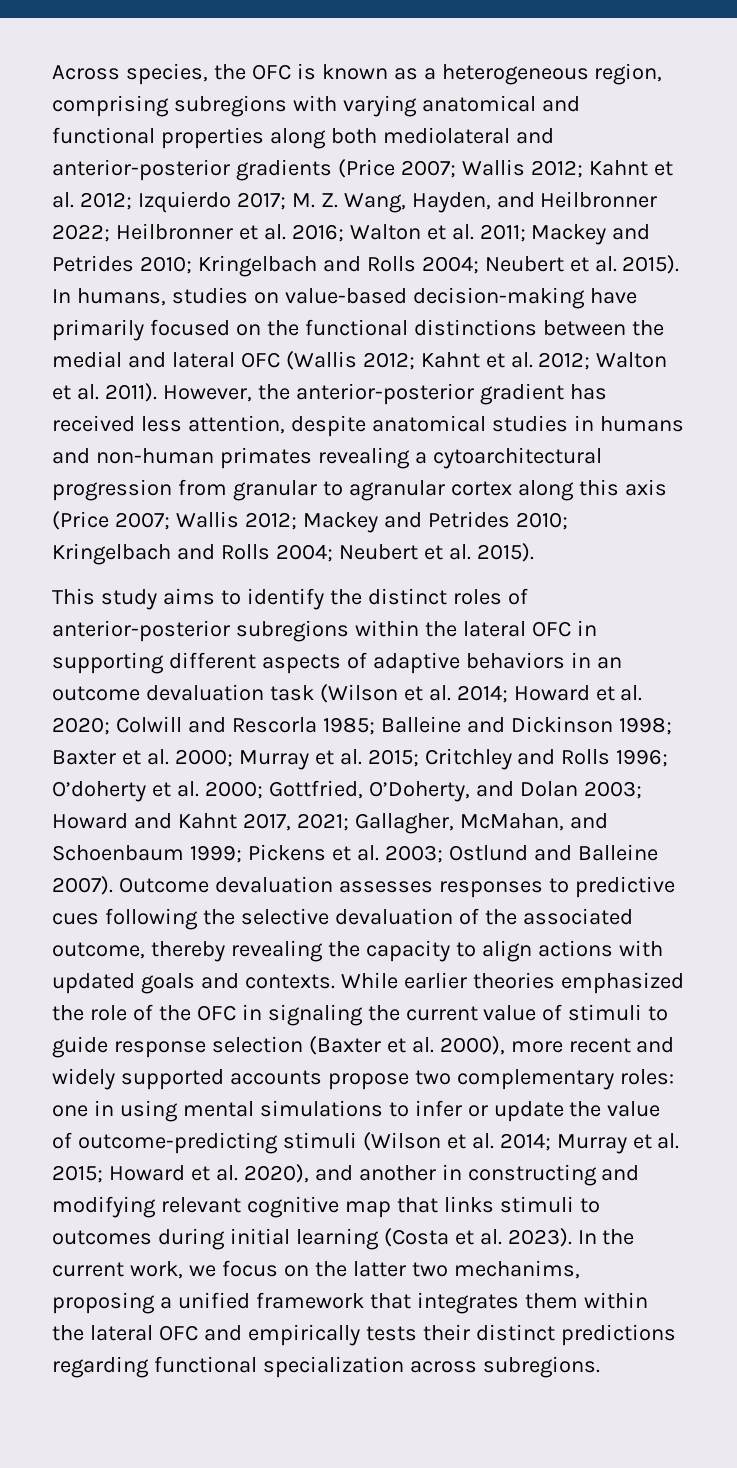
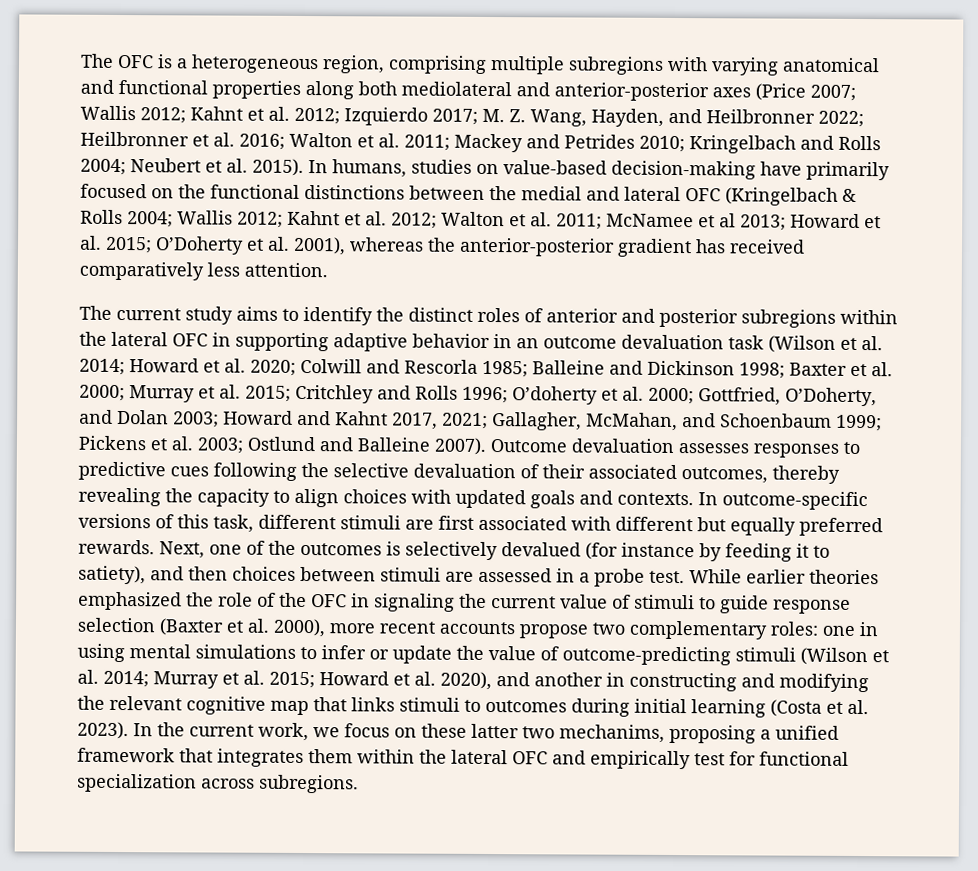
- Across species, the OFC is known as a heterogeneous region, comprising subregions with varying anatomical and functional properties along both mediolateral and anterior-posterior gradients (Price 2007; Wallis 2012; Kahnt et al. 2012; Izquierdo 2017; M. Z. Wang, Hayden, and Heilbronner 2022; Heilbronner et al. 2016; Walton et al. 2011; Mackey and Petrides 2010; Kringelbach and Rolls 2004; Neubert et al. 2015).
+ The OFC is a heterogeneous region, comprising multiple subregions with varying anatomical and functional properties along both mediolateral and anterior-posterior axes (Price 2007; Wallis 2012; Kahnt et al. 2012; Izquierdo 2017; M. Z. Wang, Hayden, and Heilbronner 2022; Heilbronner et al. 2016; Walton et al. 2011; Mackey and Petrides 2010; Kringelbach and Rolls 2004; Neubert et al. 2015).
- In humans, studies on value-based decision-making have primarily focused on the functional distinctions between the medial and lateral OFC (Wallis 2012;
+ In humans, studies on value-based decision-making have primarily focused on the functional distinctions between the medial and lateral OFC (Kringelbach & Rolls 2004; Wallis 2012;
- Walton et al. 2011). However, the anterior-posterior gradient has received less attention, despite anatomical studies in humans and non-human primates revealing a cytoarchitectural progression from granular to agranular cortex along this axis (Price 2007; Wallis 2012; Mackey and Petrides 2010; Kringelbach and Rolls 2004; Neubert et al. 2015).
- This study aims to identify the distinct roles of anterior-posterior subregions within the lateral OFC in supporting different aspects of adaptive behaviors in an outcome devaluation task (Wilson et al. 2014;
+ Walton et al. 2011; McNamee et al 2013; Howard et al. 2015; O’Doherty et al. 2001), whereas the anterior-posterior gradient has received comparatively less attention.
+ The current study aims to identify the distinct roles of anterior and posterior subregions within the lateral OFC in supporting adaptive behavior in an outcome devaluation task (Wilson et al. 2014;
- Outcome devaluation assesses responses to predictive cues following the selective devaluation of the associated outcome, thereby revealing the capacity to align actions with updated goals and contexts.
+ Outcome devaluation assesses responses to predictive cues following the selective devaluation of their associated outcomes, thereby revealing the capacity to align choices with updated goals and contexts.
+ In outcome-specific versions of this task, different stimuli are first associated with different but equally preferred rewards. Next, one of the outcomes is selectively devalued (for instance by feeding it to satiety), and then choices between stimuli are assessed in a probe test.
- While earlier theories emphasized the role of the OFC in signaling the current value of stimuli to guide response selection (Baxter et al. 2000), more recent and widely supported accounts propose two complementary roles:
+ While earlier theories emphasized the role of the OFC in signaling the current value of stimuli to guide response selection (Baxter et al. 2000), more recent accounts propose two complementary roles:
- Howard et al. 2020), and another in constructing and modifying relevant cognitive map that links stimuli to outcomes during initial learning (Costa et al. 2023).
+ Howard et al. 2020), and another in constructing and modifying the relevant cognitive map that links stimuli to outcomes during initial learning (Costa et al. 2023).
- In the current work, we focus on the latter two mechanims, proposing a unified framework that integrates them within the lateral OFC and empirically tests their distinct predictions regarding functional specialization across subregions.
+ In the current work, we focus on these latter two mechanims, proposing a unified framework that integrates them within the lateral OFC and empirically test for functional specialization across subregions.

